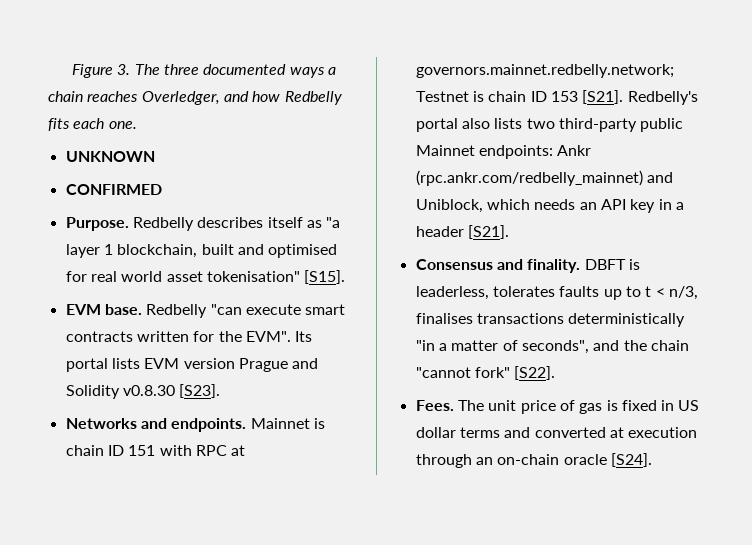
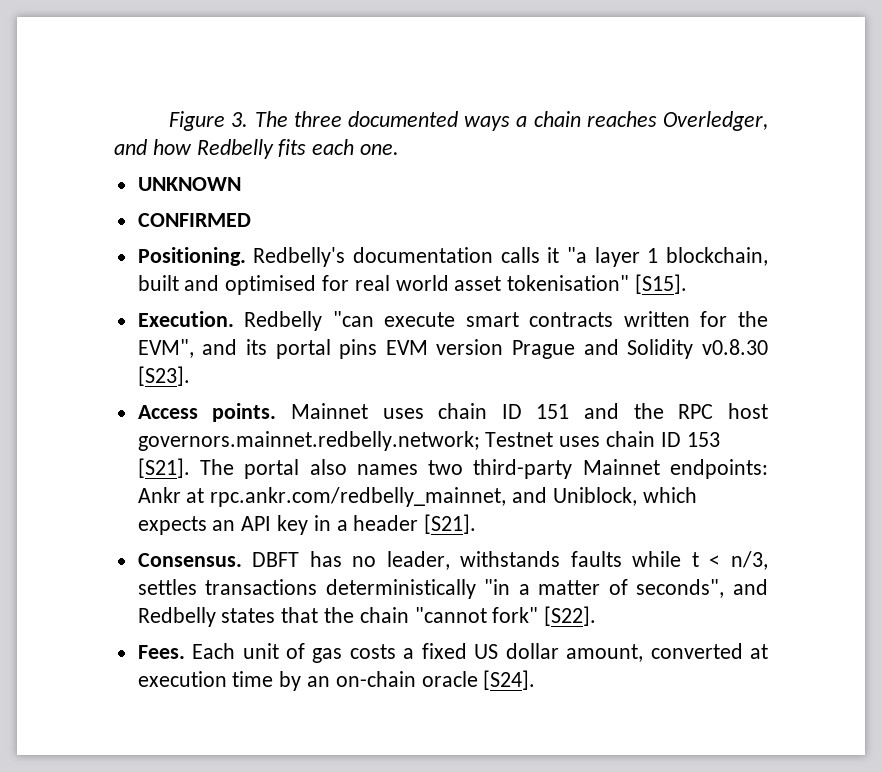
- Purpose. Redbelly describes itself as "a layer 1 blockchain, built and optimised for real world asset tokenisation" [S15].
+ Positioning. Redbelly's documentation calls it "a layer 1 blockchain, built and optimised for real world asset tokenisation" [S15].
- EVM base.
+ Execution.
- Redbelly "can execute smart contracts written for the EVM". Its portal lists EVM version Prague and Solidity v0.8.30 [S23].
+ Redbelly "can execute smart contracts written for the EVM", and its portal pins EVM version Prague and Solidity v0.8.30 [S23].
- Networks and endpoints. Mainnet is chain ID 151 with RPC at governors.mainnet.redbelly.network; Testnet is chain ID 153 [S21].
+ Access points. Mainnet uses chain ID 151 and the RPC host governors.mainnet.redbelly.network; Testnet uses chain ID 153 [S21].
- Redbelly's portal also lists two third-party public Mainnet endpoints: Ankr (rpc.ankr.com/redbelly_mainnet) and Uniblock, which needs an API key in a header [S21].
+ The portal also names two third-party Mainnet endpoints: Ankr at rpc.ankr.com/redbelly_mainnet, and Uniblock, which expects an API key in a header [S21].
- Consensus and finality. DBFT is leaderless, tolerates faults up to t < n/3, finalises transactions deterministically "in a matter of seconds", and the chain "cannot fork" [S22].
+ Consensus. DBFT has no leader, withstands faults while t < n/3, settles transactions deterministically "in a matter of seconds", and Redbelly states that the chain "cannot fork" [S22].
- The unit price of gas is fixed in US dollar terms and converted at execution through an on-chain oracle [S24].
+ Each unit of gas costs a fixed US dollar amount, converted at execution time by an on-chain oracle [S24].

